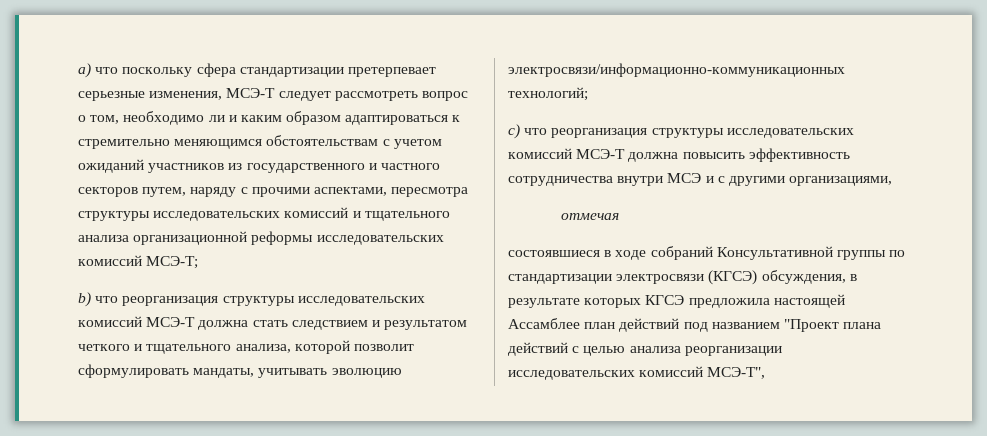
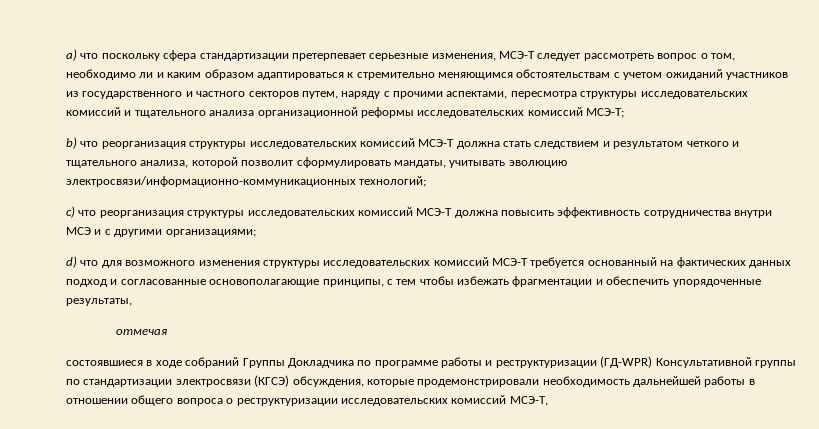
- c) что реорганизация структуры исследовательских комиссий МСЭ-Т должна повысить эффективность сотрудничества внутри МСЭ и с другими организациями,
+ c) что реорганизация структуры исследовательских комиссий МСЭ-Т должна повысить эффективность сотрудничества внутри МСЭ и с другими организациями;
+ d) что для возможного изменения структуры исследовательских комиссий МСЭ-Т требуется основанный на фактических данных подход и согласованные основополагающие принципы, с тем чтобы избежать фрагментации и обеспечить упорядоченные результаты,
- состоявшиеся в ходе собраний Консультативной группы по стандартизации электросвязи (КГСЭ) обсуждения, в результате которых КГСЭ предложила настоящей Ассамблее план действий под названием "Проект плана действий с целью анализа реорганизации исследовательских комиссий МСЭ-Т",
+ состоявшиеся в ходе собраний Группы Докладчика по программе работы и реструктуризации (ГД-WPR) Консультативной группы по стандартизации электросвязи (КГСЭ) обсуждения, которые продемонстрировали необходимость дальнейшей работы в отношении общего вопроса о реструктуризации исследовательских комиссий МСЭ-T,

